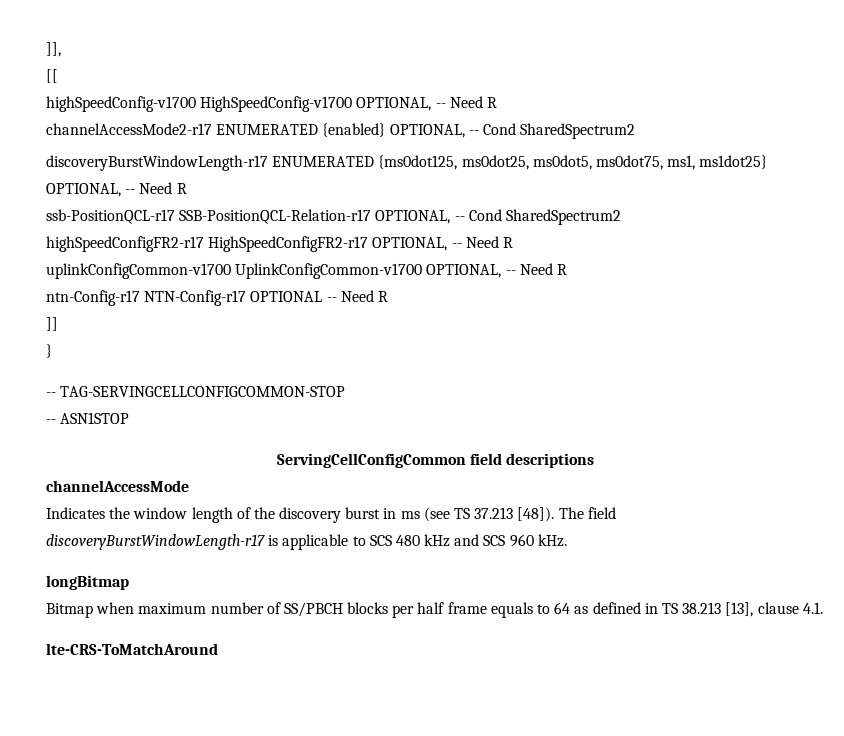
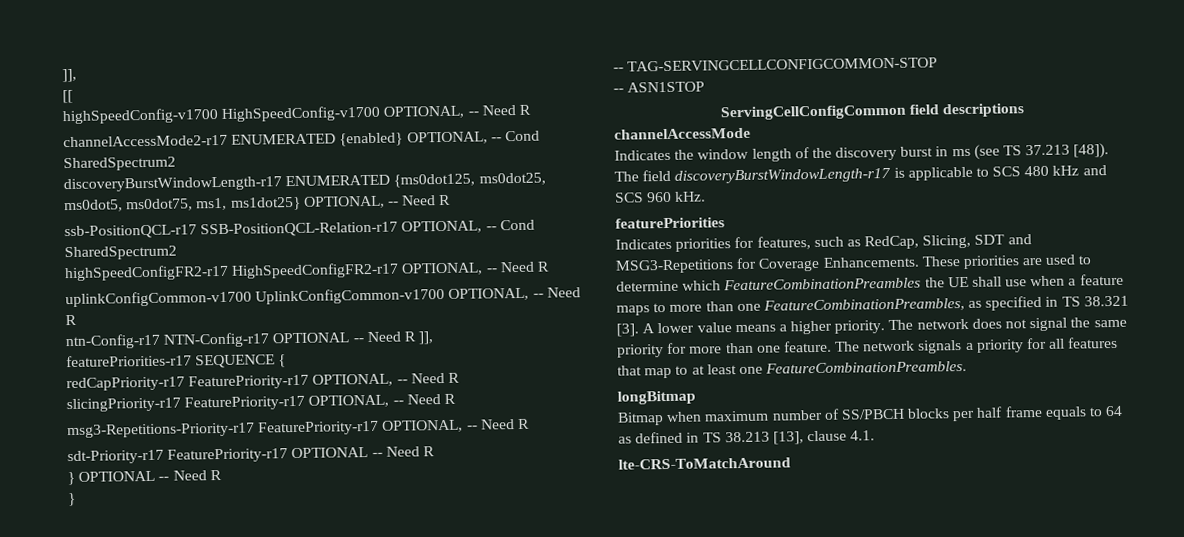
- ntn-Config-r17 NTN-Config-r17 OPTIONAL -- Need R
- ]]
+ ntn-Config-r17 NTN-Config-r17 OPTIONAL -- Need R ]],
+ featurePriorities-r17 SEQUENCE {
+ redCapPriority-r17 FeaturePriority-r17 OPTIONAL, -- Need R
+ slicingPriority-r17 FeaturePriority-r17 OPTIONAL, -- Need R
+ msg3-Repetitions-Priority-r17 FeaturePriority-r17 OPTIONAL, -- Need R
+ sdt-Priority-r17 FeaturePriority-r17 OPTIONAL -- Need R
+ } OPTIONAL -- Need R
+ featurePriorities
+ Indicates priorities for features, such as RedCap, Slicing, SDT and MSG3-Repetitions for Coverage Enhancements. These priorities are used to determine which FeatureCombinationPreambles the UE shall use when a feature maps to more than one FeatureCombinationPreambles, as specified in TS 38.321 [3]. A lower value means a higher priority. The network does not signal the same priority for more than one feature. The network signals a priority for all features that map to at least one FeatureCombinationPreambles.

